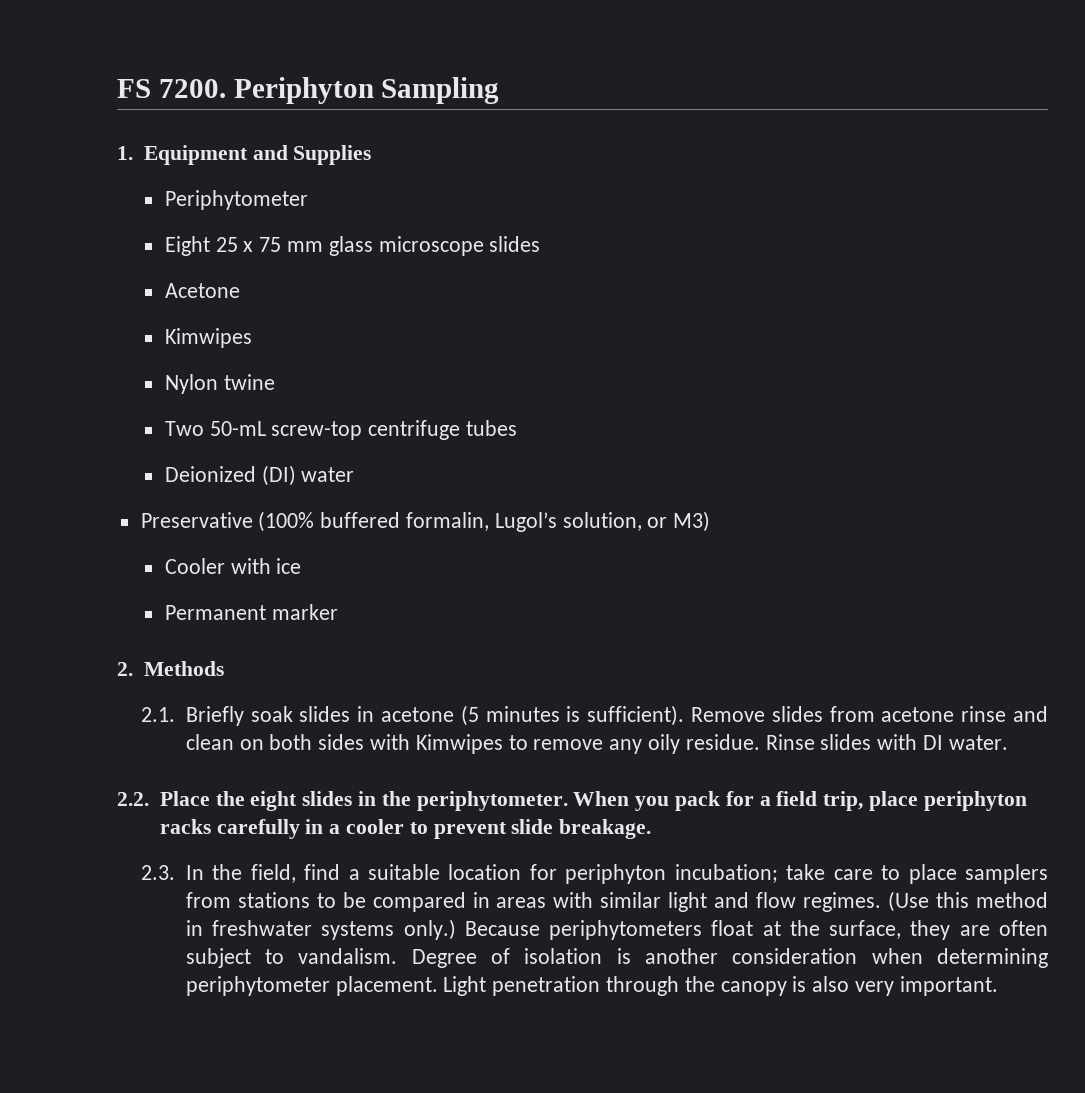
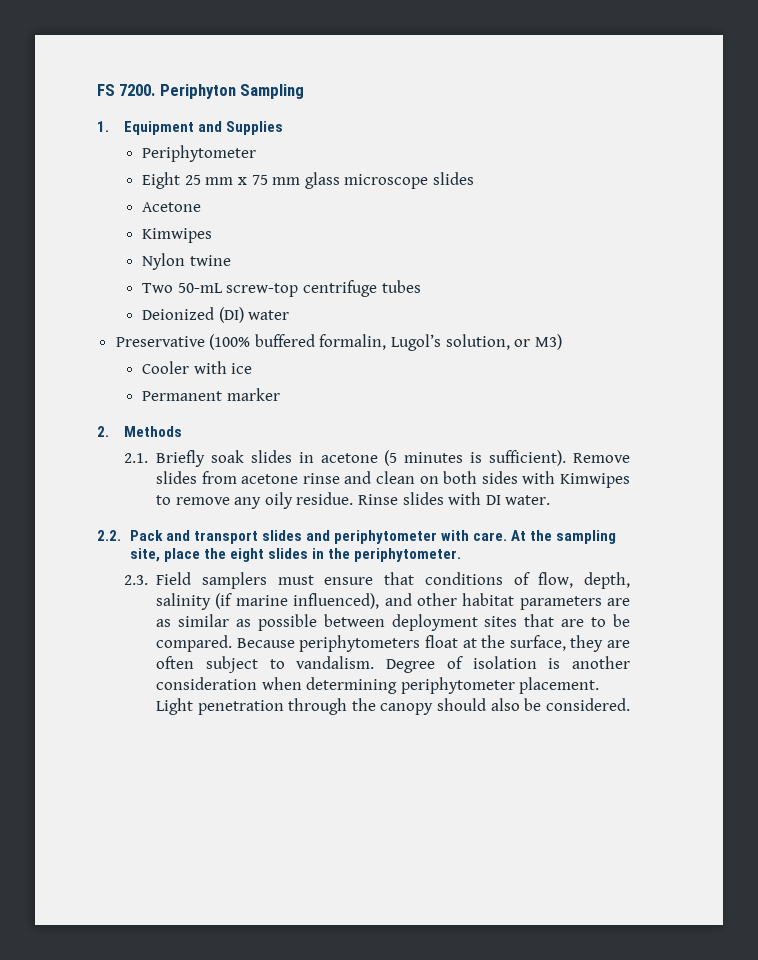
- Eight 25 x 75 mm glass microscope slides
+ Eight 25 mm x 75 mm glass microscope slides
- 2.2. Place the eight slides in the periphytometer. When you pack for a field trip, place periphyton racks carefully in a cooler to prevent slide breakage.
- 2.3. In the field, find a suitable location for periphyton incubation; take care to place samplers from stations to be compared in areas with similar light and flow regimes. (Use this method in freshwater systems only.)
+ 2.2. Pack and transport slides and periphytometer with care. At the sampling site, place the eight slides in the periphytometer.
+ 2.3. Field samplers must ensure that conditions of flow, depth, salinity (if marine influenced), and other habitat parameters are as similar as possible between deployment sites that are to be compared.
- Light penetration through the canopy is also very important.
+ Light penetration through the canopy should also be considered.

